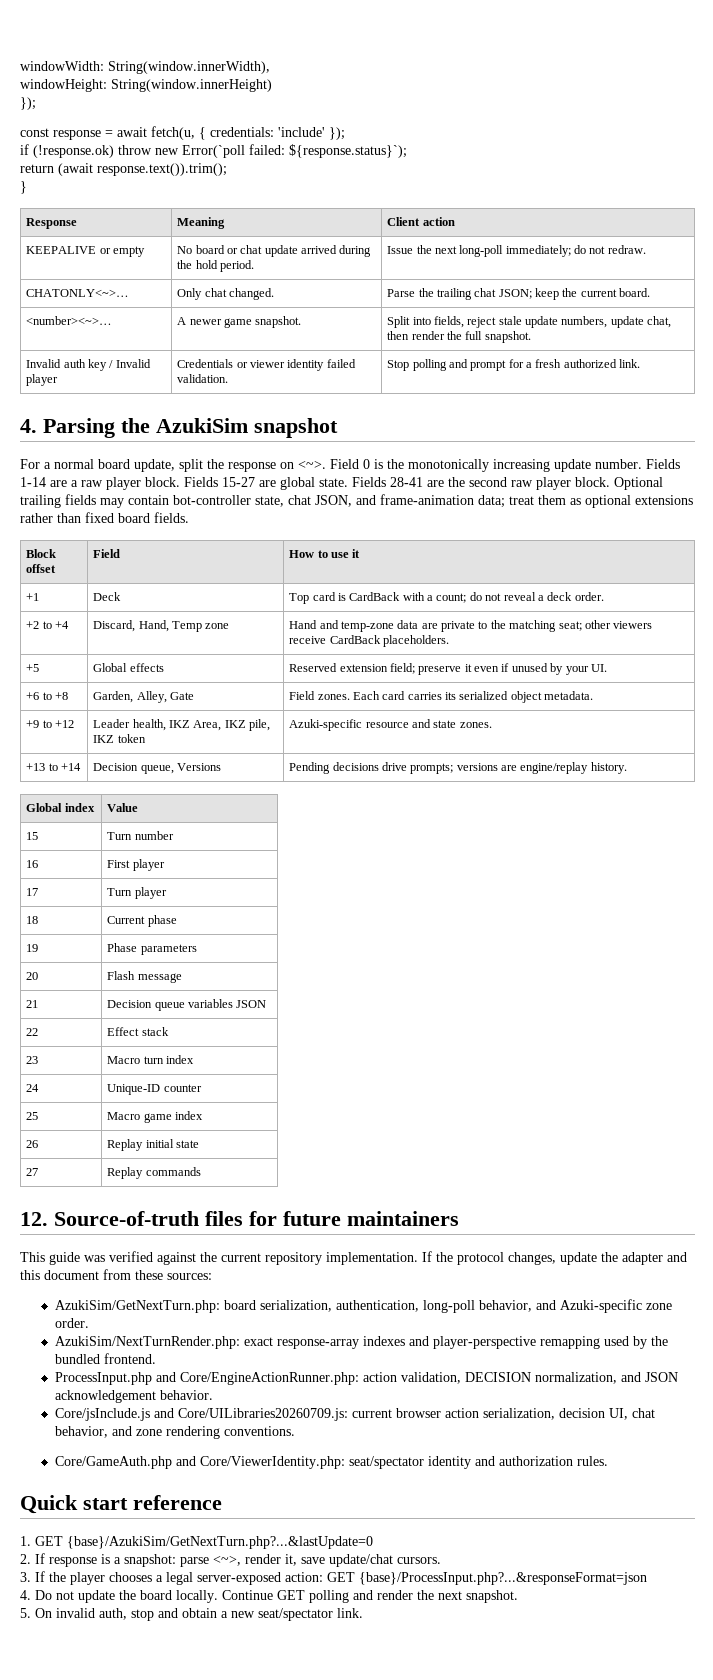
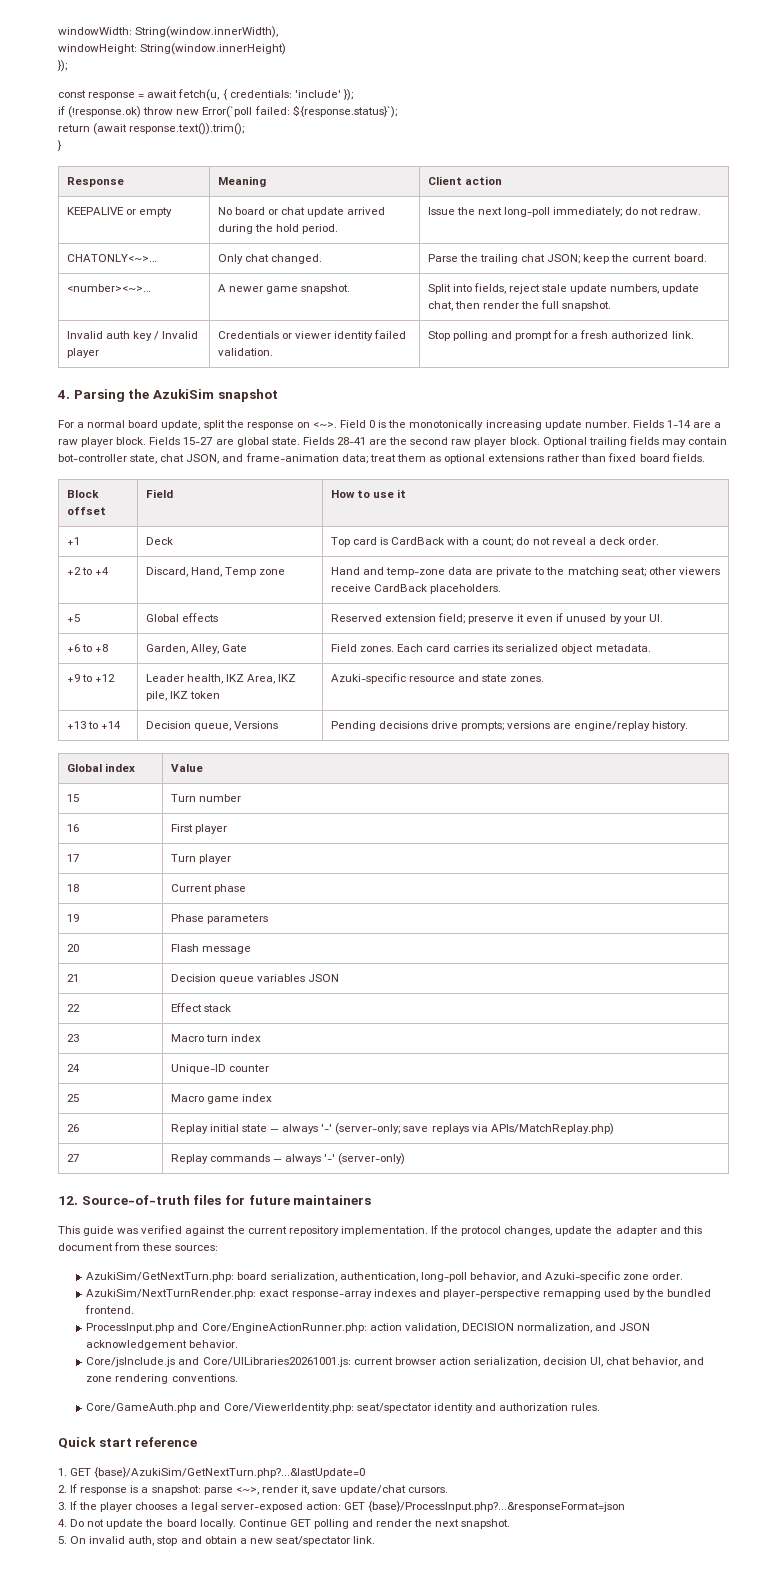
- 26 | Replay initial state
+ 26 | Replay initial state — always '-' (server-only; save replays via APIs/MatchReplay.php)
- 27 | Replay commands
+ 27 | Replay commands — always '-' (server-only)
- Core/jsInclude.js and Core/UILibraries20260709.js: current browser action serialization, decision UI, chat behavior, and zone rendering conventions.
+ Core/jsInclude.js and Core/UILibraries20261001.js: current browser action serialization, decision UI, chat behavior, and zone rendering conventions.

